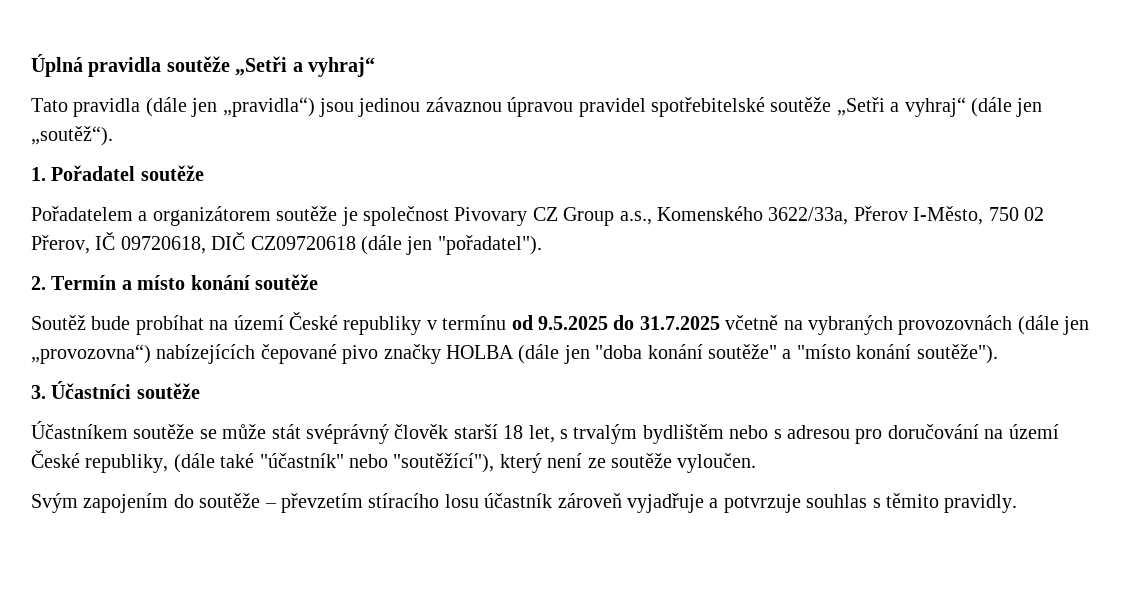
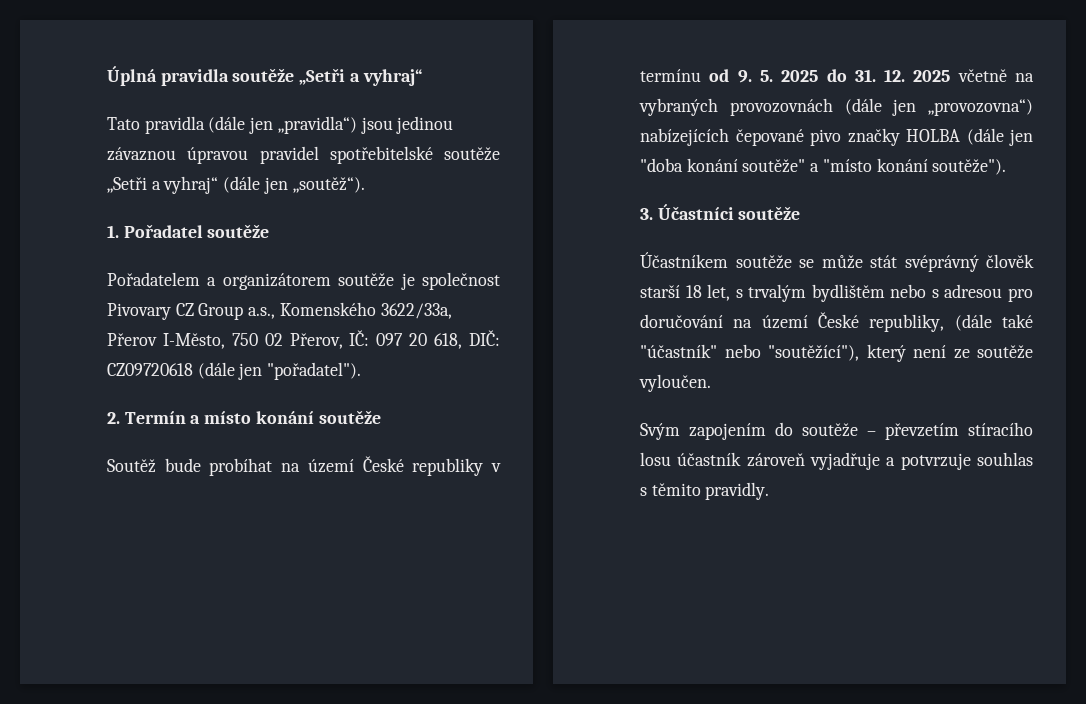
- Pořadatelem a organizátorem soutěže je společnost Pivovary CZ Group a.s., Komenského 3622/33a, Přerov I-Město, 750 02 Přerov, IČ 09720618, DIČ CZ09720618 (dále jen "pořadatel").
+ Pořadatelem a organizátorem soutěže je společnost Pivovary CZ Group a.s., Komenského 3622/33a, Přerov I-Město, 750 02 Přerov, IČ: 097 20 618, DIČ: CZ09720618 (dále jen "pořadatel").
- Soutěž bude probíhat na území České republiky v termínu od 9.5.2025 do 31.7.2025 včetně na vybraných provozovnách (dále jen „provozovna“) nabízejících čepované pivo značky HOLBA (dále jen "doba konání soutěže" a "místo konání soutěže").
+ Soutěž bude probíhat na území České republiky v termínu od 9. 5. 2025 do 31. 12. 2025 včetně na vybraných provozovnách (dále jen „provozovna“) nabízejících čepované pivo značky HOLBA (dále jen "doba konání soutěže" a "místo konání soutěže").

